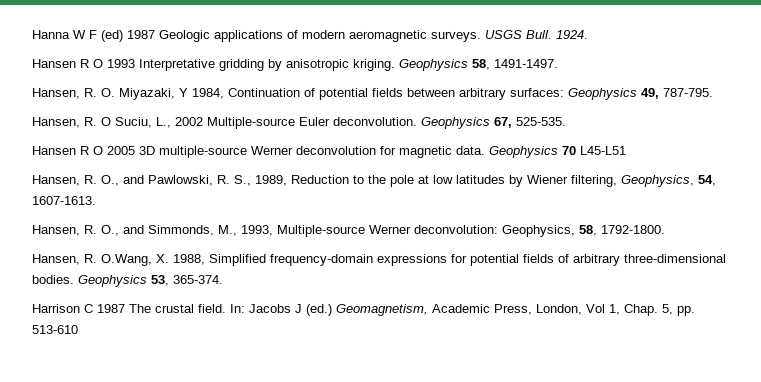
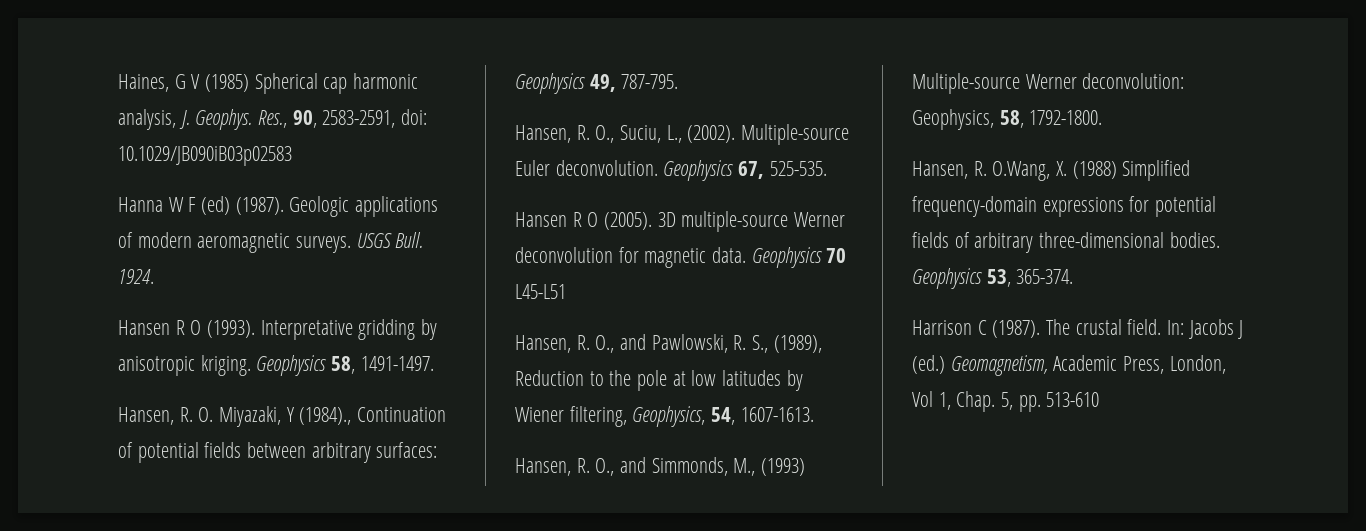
+ Haines, G V (1985) Spherical cap harmonic analysis, J. Geophys. Res., 90, 2583-2591, doi: 10.1029/JB090iB03p02583
- Hanna W F (ed) 1987 Geologic applications of modern aeromagnetic surveys.
+ Hanna W F (ed) (1987). Geologic applications of modern aeromagnetic surveys.
- Hansen R O 1993 Interpretative gridding by anisotropic kriging.
+ Hansen R O (1993). Interpretative gridding by anisotropic kriging.
- Hansen, R. O. Miyazaki, Y 1984, Continuation of potential fields between arbitrary surfaces: Geophysics 49, 787-795.
+ Hansen, R. O. Miyazaki, Y (1984)., Continuation of potential fields between arbitrary surfaces: Geophysics 49, 787-795.
- Hansen, R. O Suciu, L., 2002 Multiple-source Euler deconvolution.
+ Hansen, R. O., Suciu, L., (2002). Multiple-source Euler deconvolution.
- Hansen R O 2005 3D multiple-source Werner deconvolution for magnetic data.
+ Hansen R O (2005). 3D multiple-source Werner deconvolution for magnetic data.
- Hansen, R. O., and Pawlowski, R. S., 1989, Reduction to the pole at low latitudes by Wiener filtering, Geophysics, 54, 1607-1613.
+ Hansen, R. O., and Pawlowski, R. S., (1989), Reduction to the pole at low latitudes by Wiener filtering, Geophysics, 54, 1607-1613.
- Hansen, R. O., and Simmonds, M., 1993, Multiple-source Werner deconvolution: Geophysics, 58, 1792-1800.
+ Hansen, R. O., and Simmonds, M., (1993) Multiple-source Werner deconvolution: Geophysics, 58, 1792-1800.
- Hansen, R. O.Wang, X. 1988, Simplified frequency-domain expressions for potential fields of arbitrary three-dimensional bodies.
+ Hansen, R. O.Wang, X. (1988) Simplified frequency-domain expressions for potential fields of arbitrary three-dimensional bodies.
- Harrison C 1987 The crustal field.
+ Harrison C (1987). The crustal field.

